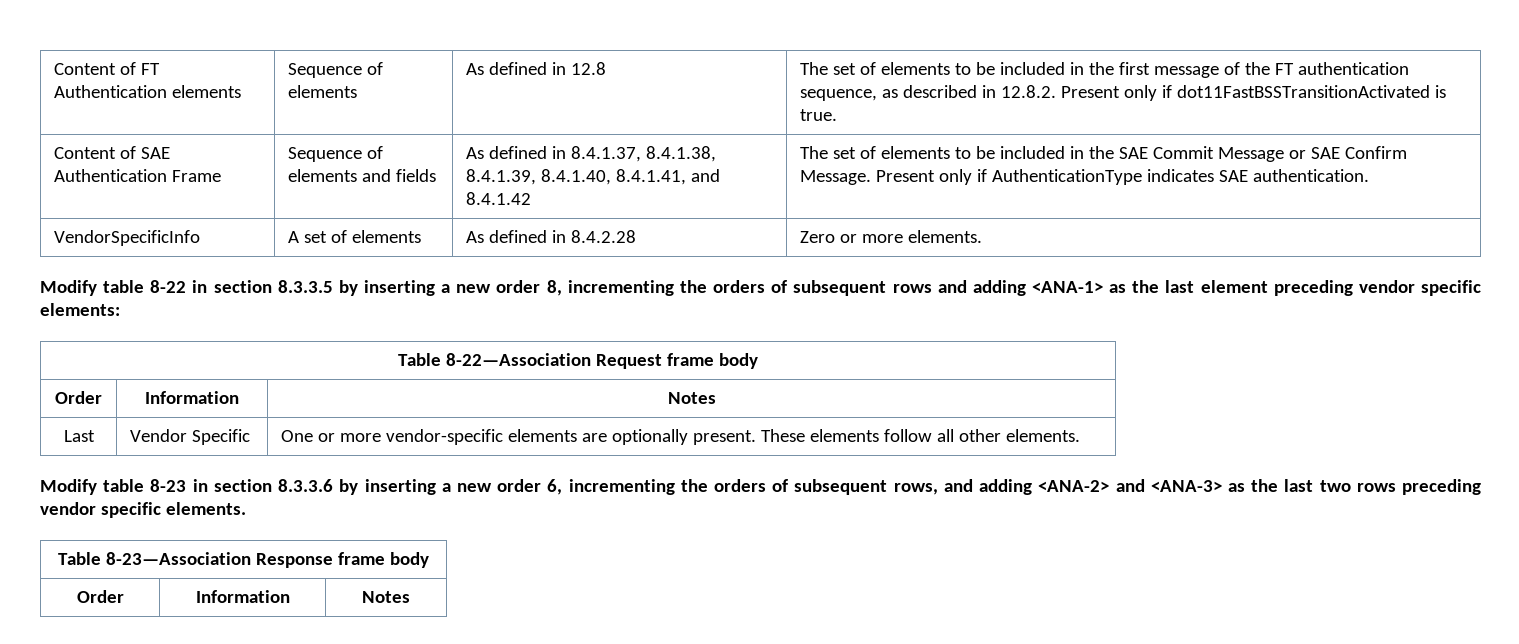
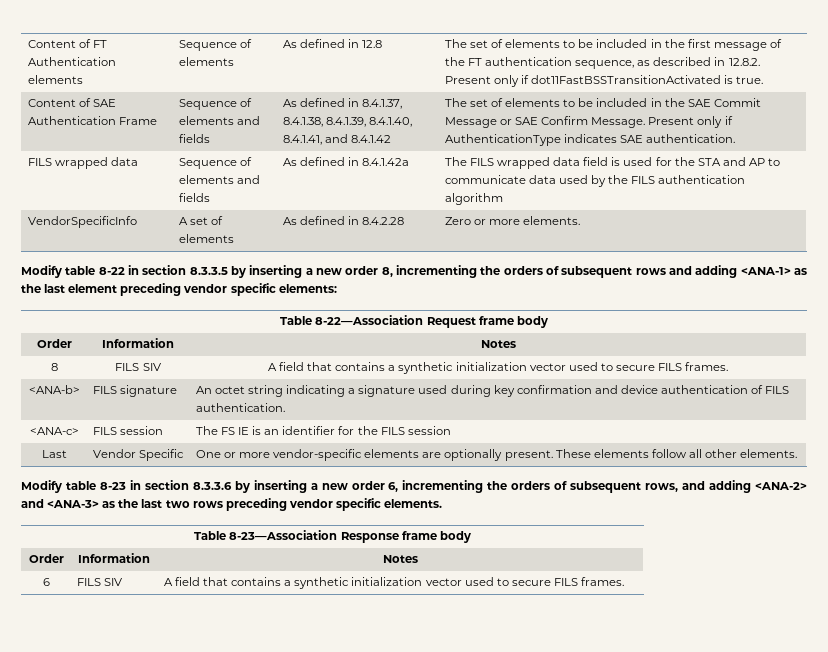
+ FILS wrapped data | Sequence of elements and fields | As defined in 8.4.1.42a | The FILS wrapped data field is used for the STA and AP to communicate data used by the FILS authentication algorithm
+ 8 | FILS SIV | A field that contains a synthetic initialization vector used to secure FILS frames.
+ <ANA-b> | FILS signature | An octet string indicating a signature used during key confirmation and device authentication of FILS authentication.
+ <ANA-c> | FILS session | The FS IE is an identifier for the FILS session
+ 6 | FILS SIV | A field that contains a synthetic initialization vector used to secure FILS frames.

